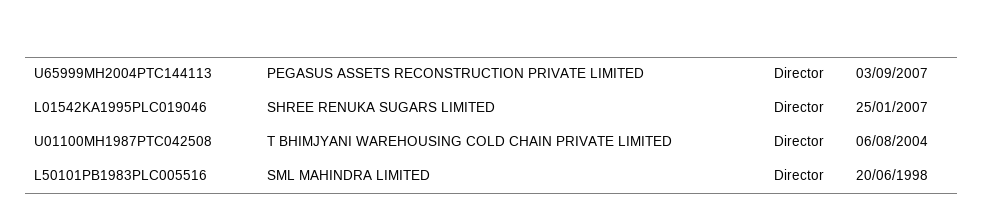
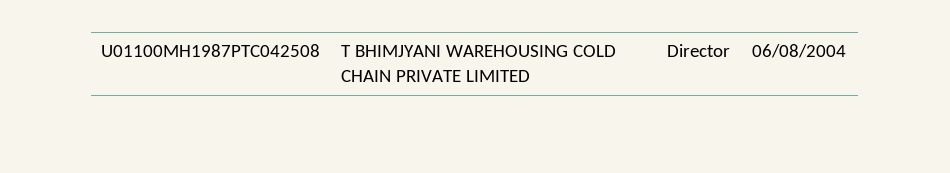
- U65999MH2004PTC144113 | PEGASUS ASSETS RECONSTRUCTION PRIVATE LIMITED | Director | 03/09/2007
- L01542KA1995PLC019046 | SHREE RENUKA SUGARS LIMITED | Director | 25/01/2007
- L50101PB1983PLC005516 | SML MAHINDRA LIMITED | Director | 20/06/1998

